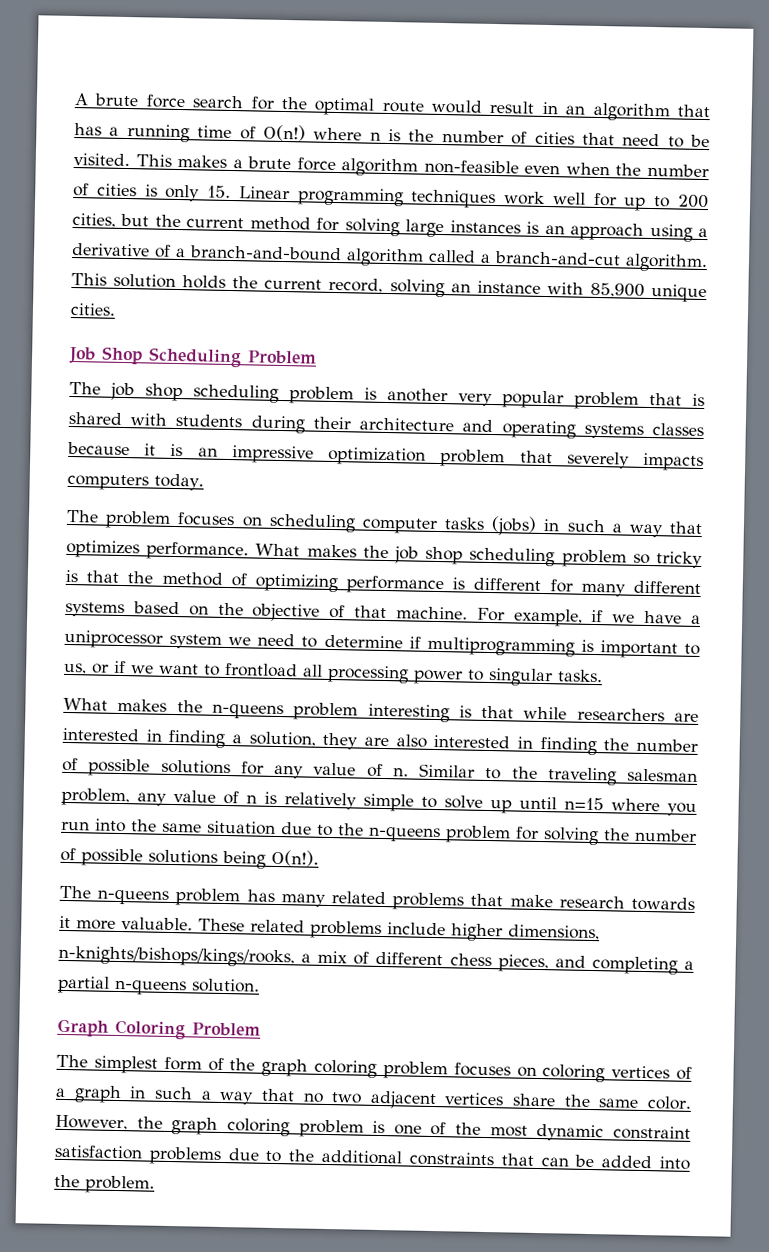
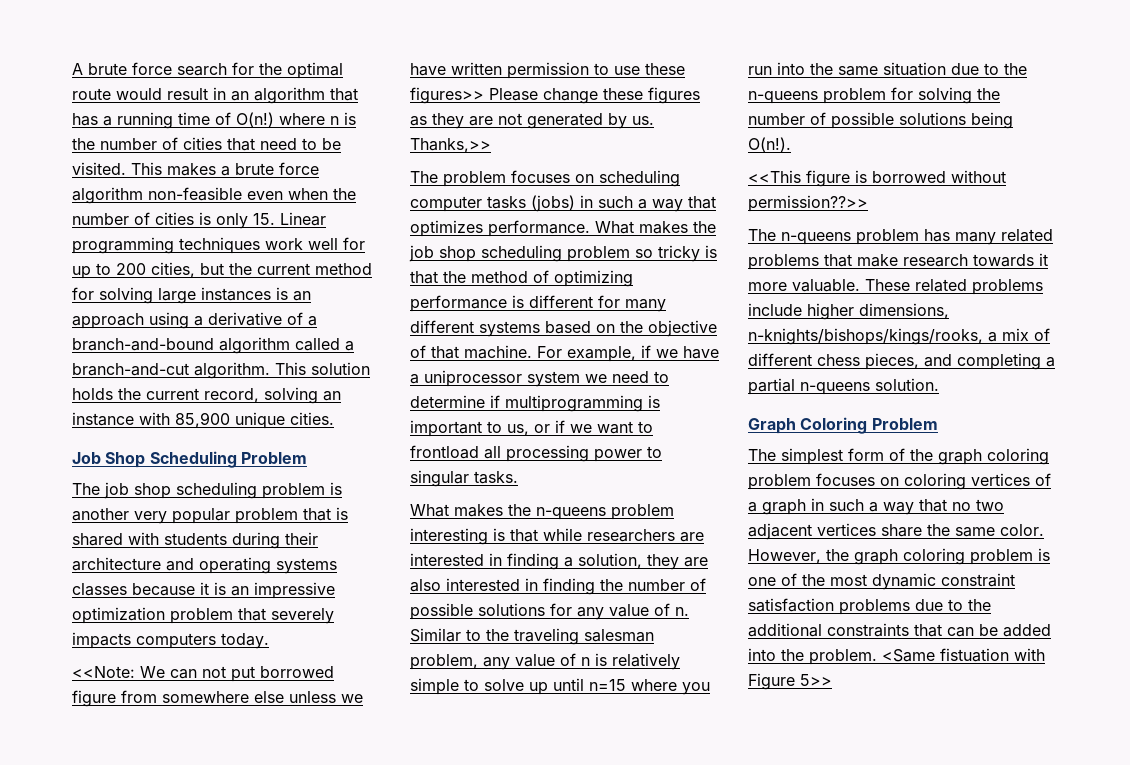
+ <<Note: We can not put borrowed figure from somewhere else unless we have written permission to use these figures>> Please change these figures as they are not generated by us. Thanks,>>
+ <<This figure is borrowed without permission??>>
+ <Same fistuation with Figure 5>>

